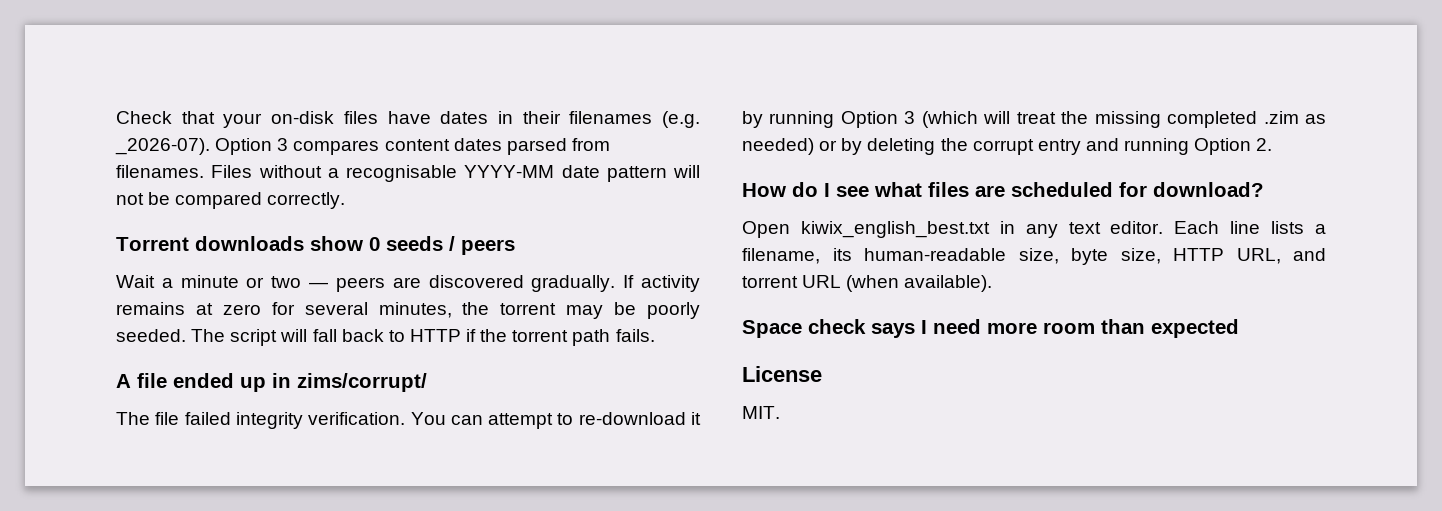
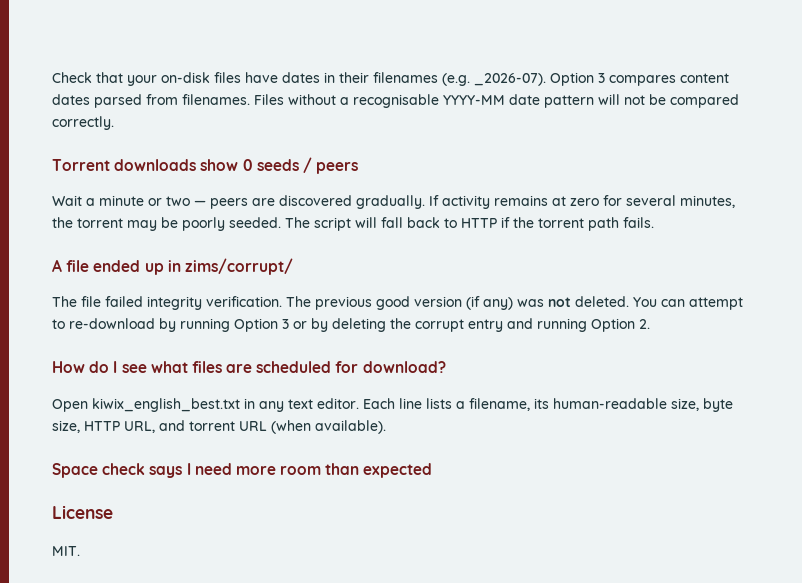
+ The previous good version (if any) was not deleted.
- You can attempt to re-download it by running Option 3 (which will treat the missing completed .zim as needed) or by deleting the corrupt entry and running Option 2.
+ You can attempt to re-download by running Option 3 or by deleting the corrupt entry and running Option 2.

